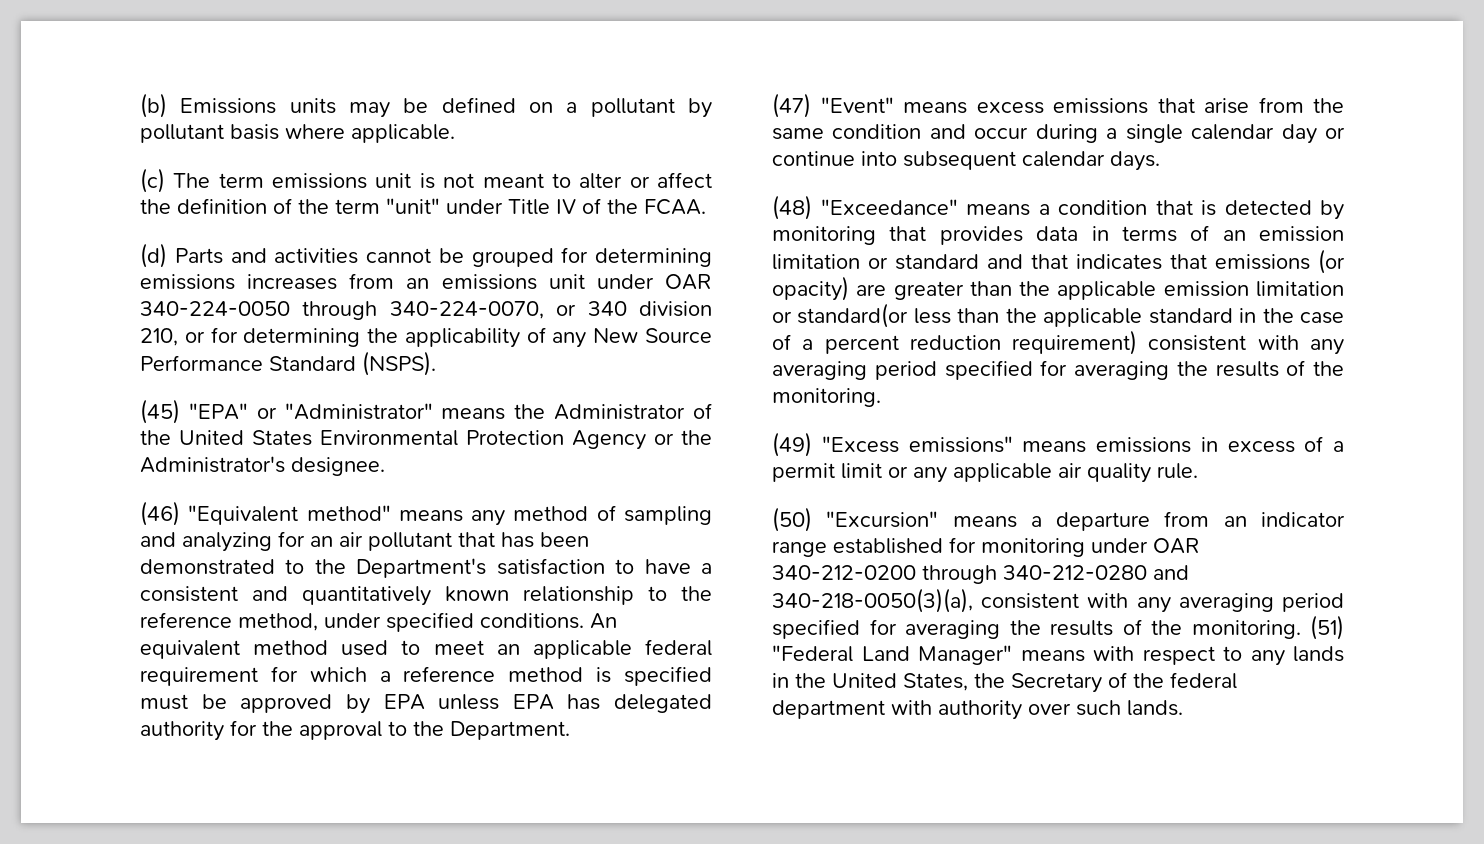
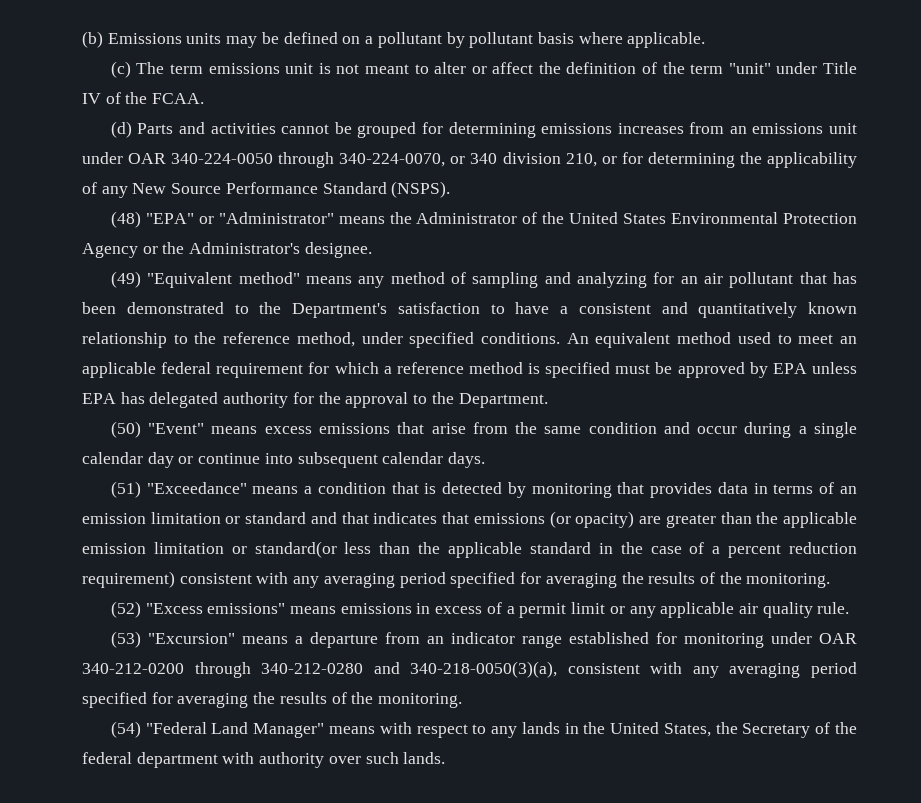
- (45) "EPA" or "Administrator" means the Administrator of the United States Environmental Protection Agency or the Administrator's designee.
+ (48) "EPA" or "Administrator" means the Administrator of the United States Environmental Protection Agency or the Administrator's designee.
- (46) "Equivalent method" means any method of sampling and analyzing for an air pollutant that has been demonstrated to the Department's satisfaction to have a consistent and quantitatively known relationship to the reference method, under specified conditions.
+ (49) "Equivalent method" means any method of sampling and analyzing for an air pollutant that has been demonstrated to the Department's satisfaction to have a consistent and quantitatively known relationship to the reference method, under specified conditions.
- (47) "Event" means excess emissions that arise from the same condition and occur during a single calendar day or continue into subsequent calendar days.
+ (50) "Event" means excess emissions that arise from the same condition and occur during a single calendar day or continue into subsequent calendar days.
- (48) "Exceedance" means a condition that is detected by monitoring that provides data in terms of an emission limitation or standard and that indicates that emissions (or opacity) are greater than the applicable emission limitation or standard(or less than the applicable standard in the case of a percent reduction requirement) consistent with any averaging period specified for averaging the results of the monitoring.
+ (51) "Exceedance" means a condition that is detected by monitoring that provides data in terms of an emission limitation or standard and that indicates that emissions (or opacity) are greater than the applicable emission limitation or standard(or less than the applicable standard in the case of a percent reduction requirement) consistent with any averaging period specified for averaging the results of the monitoring.
- (49) "Excess emissions" means emissions in excess of a permit limit or any applicable air quality rule.
+ (52) "Excess emissions" means emissions in excess of a permit limit or any applicable air quality rule.
- (50) "Excursion" means a departure from an indicator range established for monitoring under OAR 340-212-0200 through 340-212-0280 and 340-218-0050(3)(a), consistent with any averaging period specified for averaging the results of the monitoring. (51) "Federal Land Manager" means with respect to any lands in the United States, the Secretary of the federal department with authority over such lands.
+ (53) "Excursion" means a departure from an indicator range established for monitoring under OAR 340-212-0200 through 340-212-0280 and 340-218-0050(3)(a), consistent with any averaging period specified for averaging the results of the monitoring.
+ (54) "Federal Land Manager" means with respect to any lands in the United States, the Secretary of the federal department with authority over such lands.

